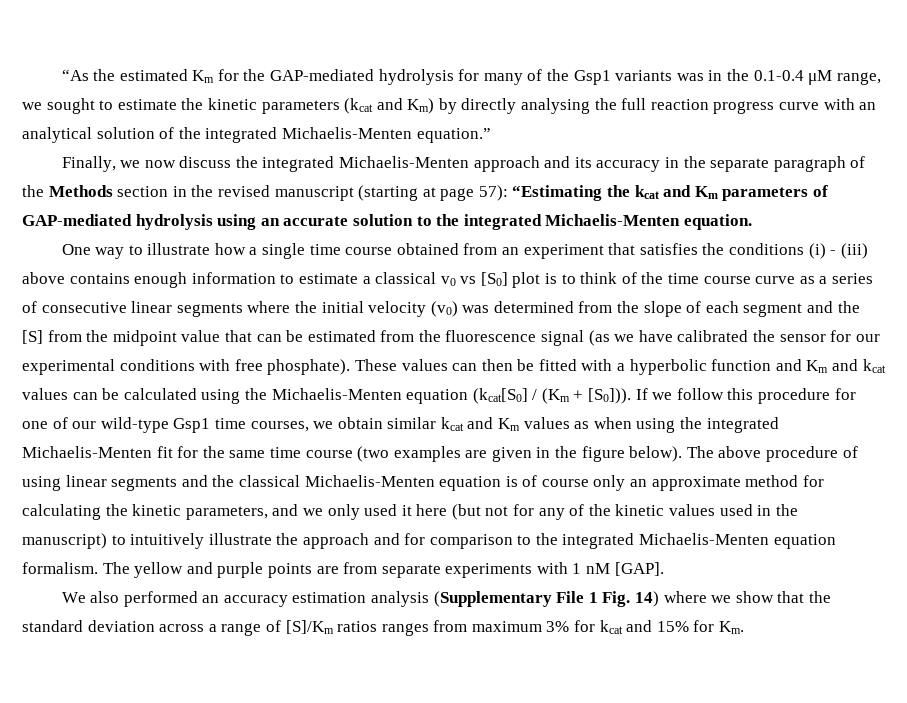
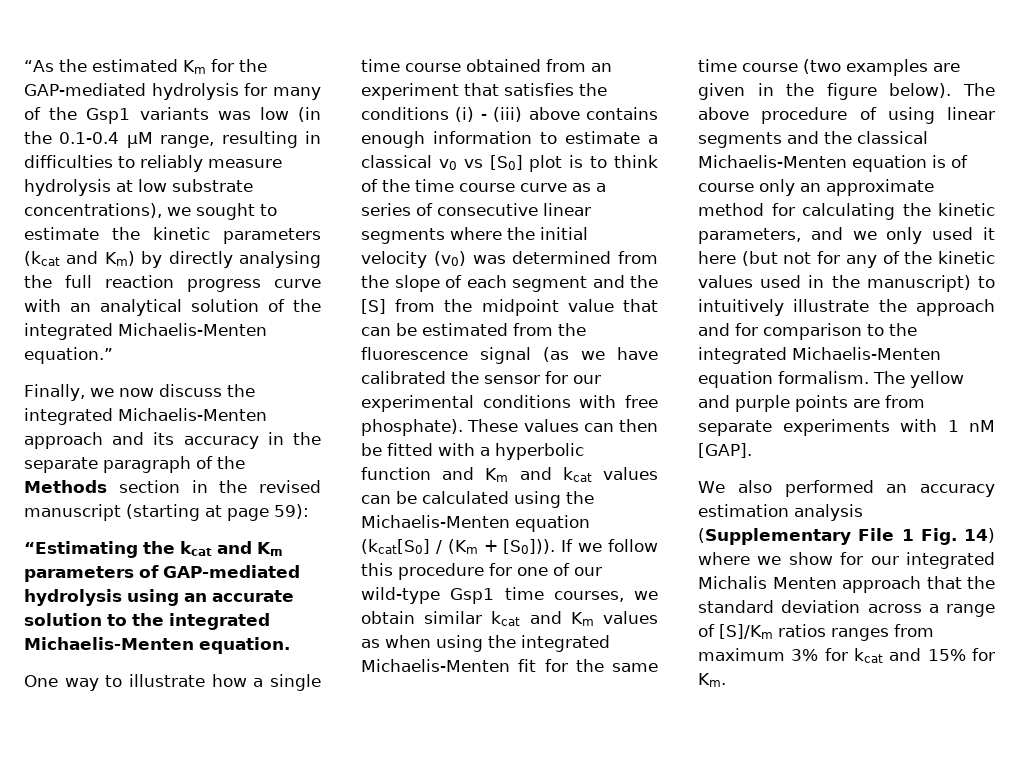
- “As the estimated Km for the GAP-mediated hydrolysis for many of the Gsp1 variants was in the 0.1-0.4 μM range, we sought to estimate the kinetic parameters (kcat and Km) by directly analysing the full reaction progress curve with an analytical solution of the integrated Michaelis-Menten equation.”
+ “As the estimated Km for the GAP-mediated hydrolysis for many of the Gsp1 variants was low (in the 0.1-0.4 μM range, resulting in difficulties to reliably measure hydrolysis at low substrate concentrations), we sought to estimate the kinetic parameters (kcat and Km) by directly analysing the full reaction progress curve with an analytical solution of the integrated Michaelis-Menten equation.”
- Finally, we now discuss the integrated Michaelis-Menten approach and its accuracy in the separate paragraph of the Methods section in the revised manuscript (starting at page 57): “Estimating the kcat and Km parameters of GAP-mediated hydrolysis using an accurate solution to the integrated Michaelis-Menten equation.
+ Finally, we now discuss the integrated Michaelis-Menten approach and its accuracy in the separate paragraph of the Methods section in the revised manuscript (starting at page 59):
+ “Estimating the kcat and Km parameters of GAP-mediated hydrolysis using an accurate solution to the integrated Michaelis-Menten equation.
- We also performed an accuracy estimation analysis (Supplementary File 1 Fig. 14) where we show that the standard deviation across a range of [S]/Km ratios ranges from maximum 3% for kcat and 15% for Km.
+ We also performed an accuracy estimation analysis (Supplementary File 1 Fig. 14) where we show for our integrated Michalis Menten approach that the standard deviation across a range of [S]/Km ratios ranges from maximum 3% for kcat and 15% for Km.

